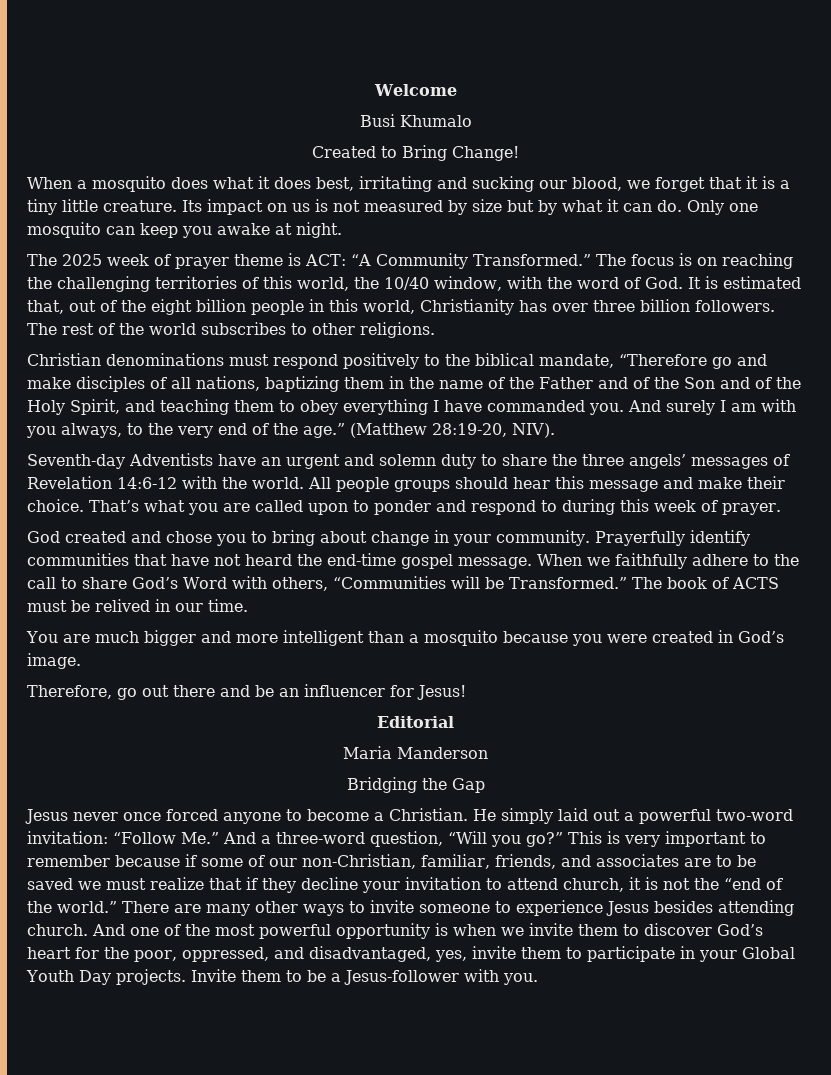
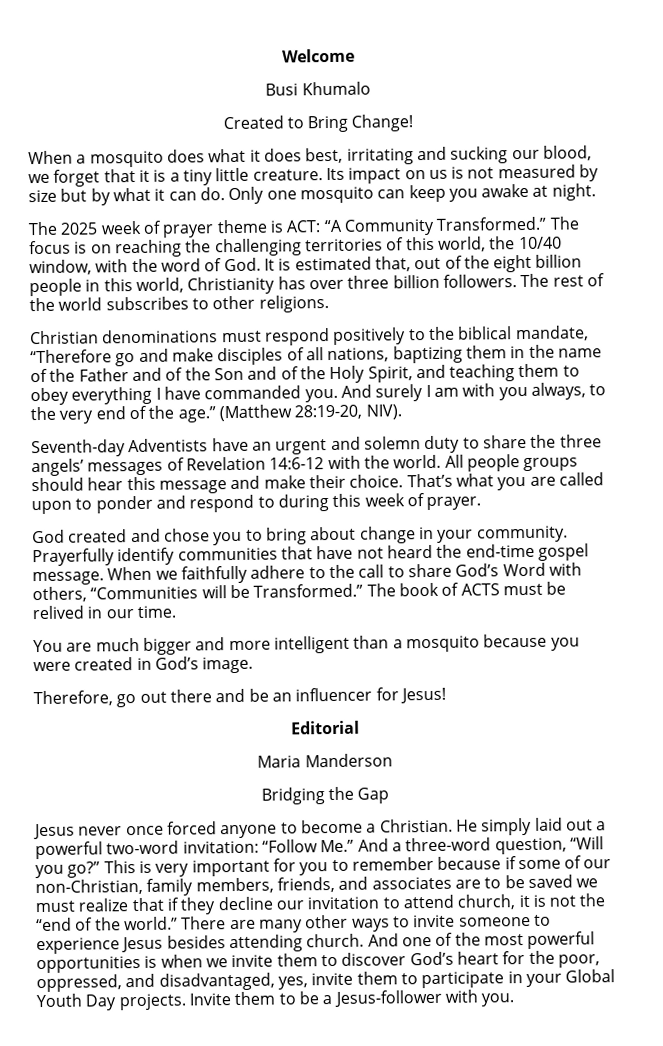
- This is very important to remember because if some of our non-Christian, familiar, friends, and associates are to be saved we must realize that if they decline your invitation to attend church, it is not the “end of the world.”
+ This is very important for you to remember because if some of our non-Christian, family members, friends, and associates are to be saved we must realize that if they decline our invitation to attend church, it is not the “end of the world.”
- And one of the most powerful opportunity is when we invite them to discover God’s heart for the poor, oppressed, and disadvantaged, yes, invite them to participate in your Global Youth Day projects.
+ And one of the most powerful opportunities is when we invite them to discover God’s heart for the poor, oppressed, and disadvantaged, yes, invite them to participate in your Global Youth Day projects.

